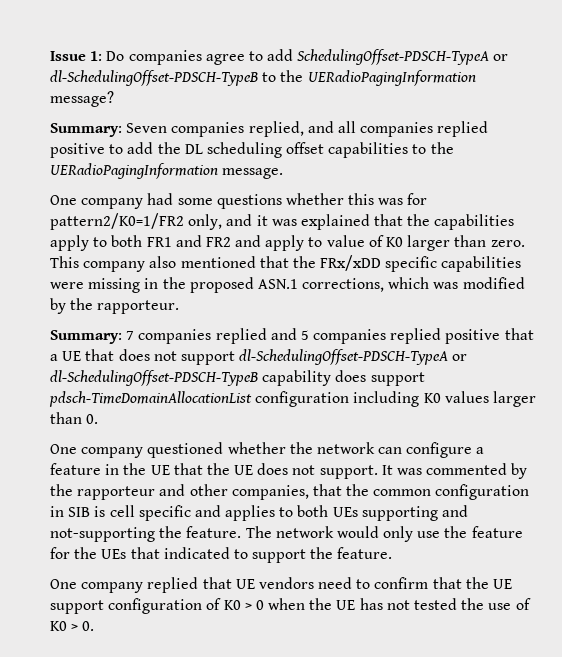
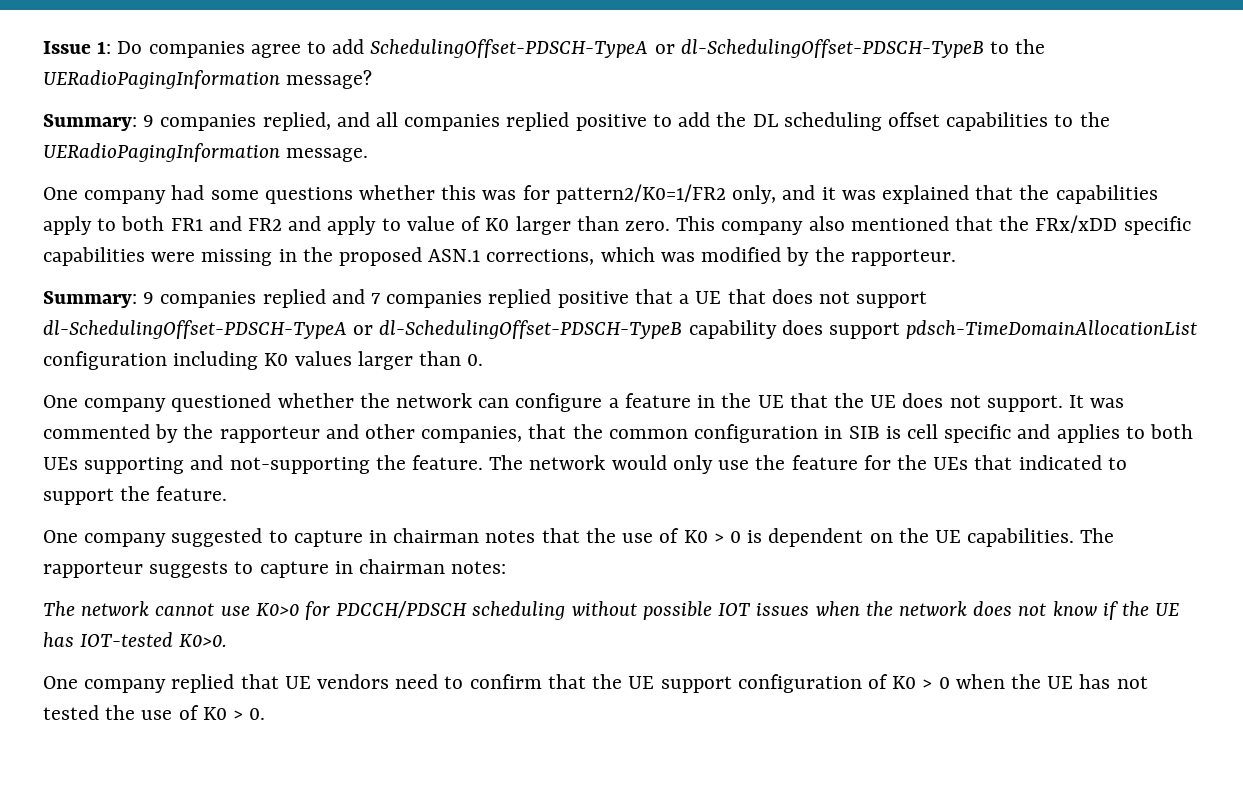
- Summary: Seven companies replied, and all companies replied positive to add the DL scheduling offset capabilities to the UERadioPagingInformation message.
+ Summary: 9 companies replied, and all companies replied positive to add the DL scheduling offset capabilities to the UERadioPagingInformation message.
- Summary: 7 companies replied and 5 companies replied positive that a UE that does not support dl-SchedulingOffset-PDSCH-TypeA or dl-SchedulingOffset-PDSCH-TypeB capability does support pdsch-TimeDomainAllocationList configuration including K0 values larger than 0.
+ Summary: 9 companies replied and 7 companies replied positive that a UE that does not support dl-SchedulingOffset-PDSCH-TypeA or dl-SchedulingOffset-PDSCH-TypeB capability does support pdsch-TimeDomainAllocationList configuration including K0 values larger than 0.
+ One company suggested to capture in chairman notes that the use of K0 > 0 is dependent on the UE capabilities. The rapporteur suggests to capture in chairman notes:
+ The network cannot use K0>0 for PDCCH/PDSCH scheduling without possible IOT issues when the network does not know if the UE has IOT-tested K0>0.

